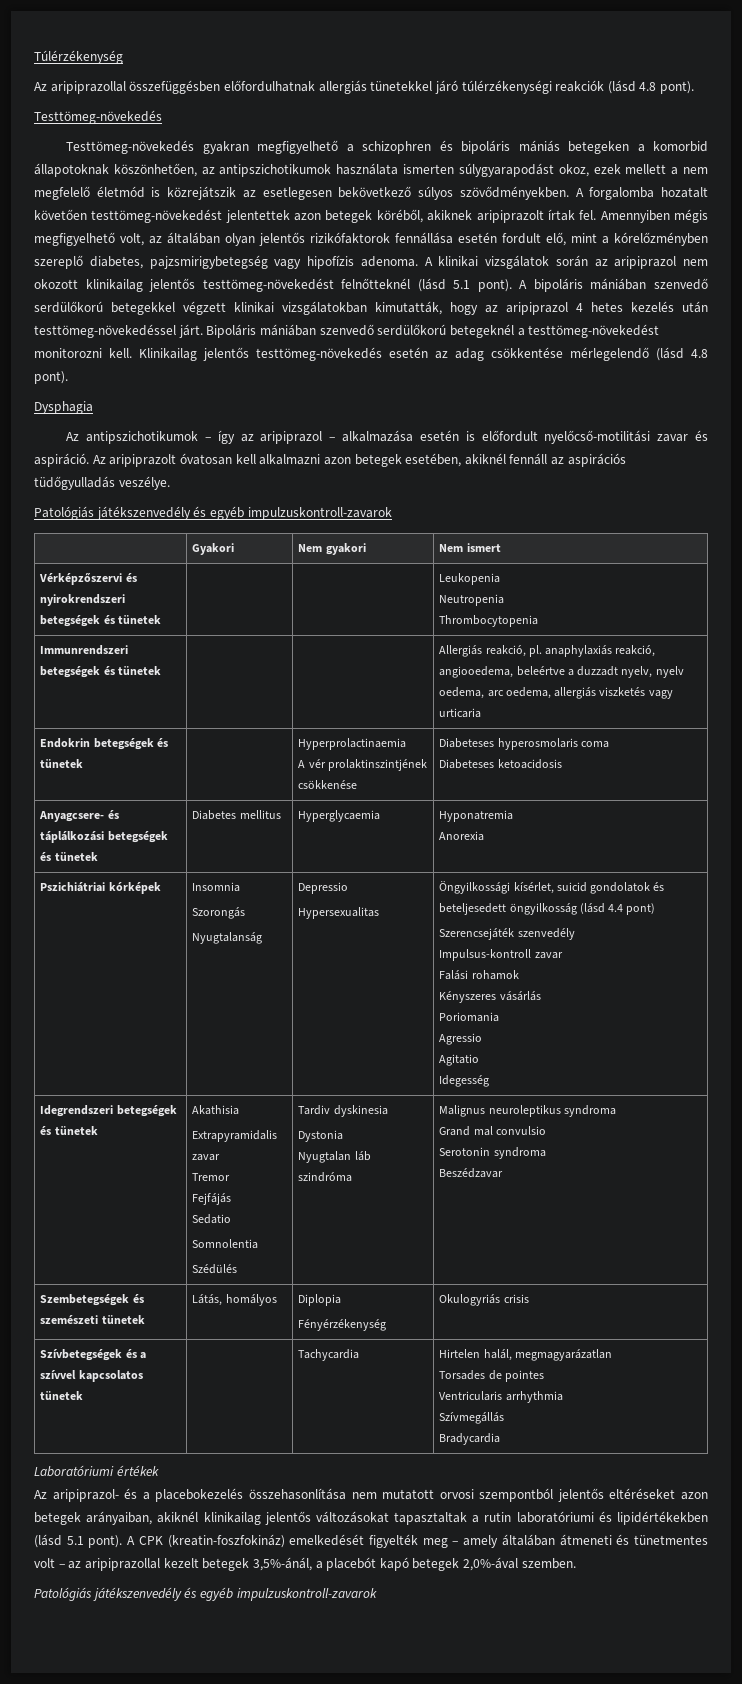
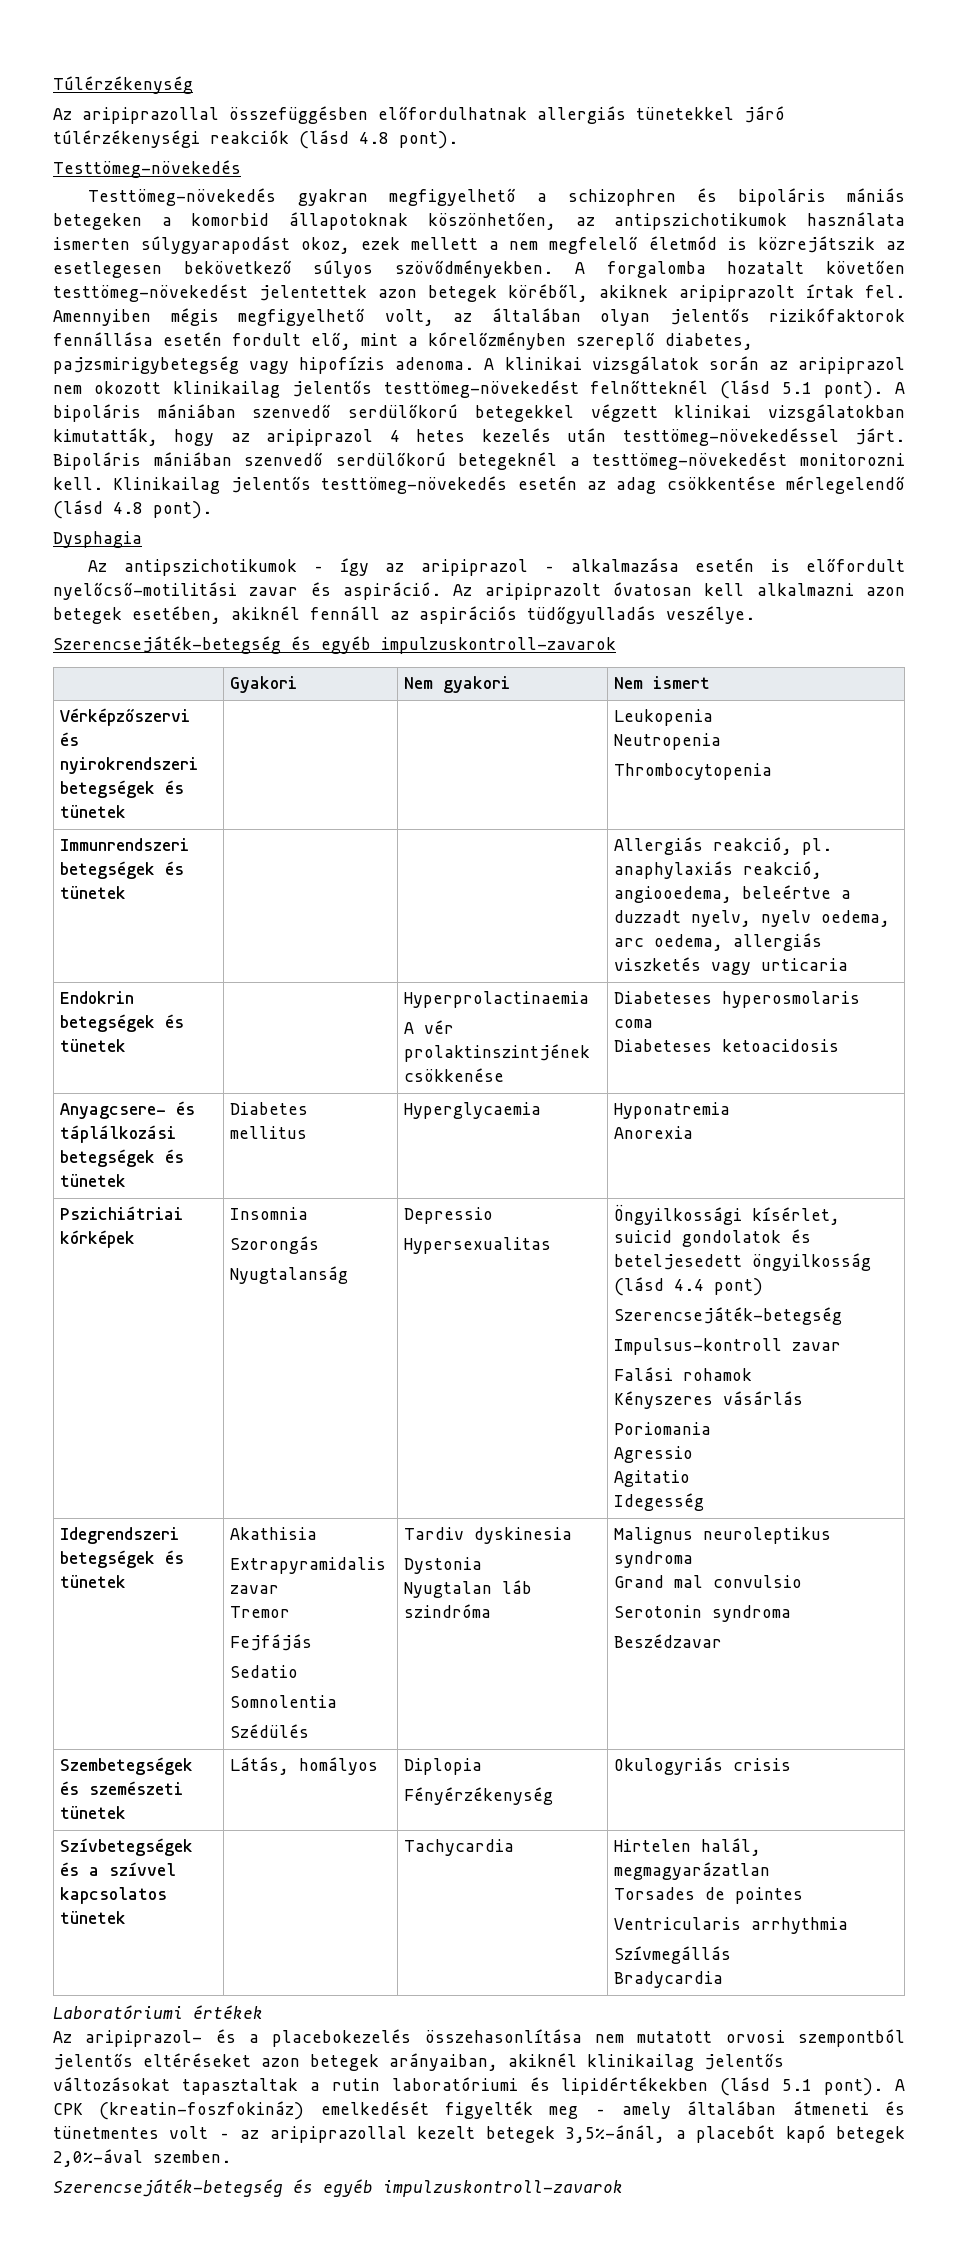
  Az aripiprazolt óvatosan kell alkalmazni azon betegek esetében, akiknél fennáll az aspirációs tüdőgyulladás veszélye.
- Patológiás játékszenvedély és egyéb impulzuskontroll-zavarok
+ Szerencsejáték-betegség és egyéb impulzuskontroll-zavarok
  Pszichiátriai kórképek | Insomnia
  Szorongás
  Nyugtalanság | Depressio
  Hypersexualitas | Öngyilkossági kísérlet, suicid gondolatok és beteljesedett öngyilkosság (lásd 4.4 pont)
- Szerencsejáték szenvedély
+ Szerencsejáték-betegség
  A CPK (kreatin-foszfokináz) emelkedését figyelték meg – amely általában átmeneti és tünetmentes volt – az aripiprazollal kezelt betegek 3,5%-ánál, a placebót kapó betegek 2,0%-ával szemben.
- Patológiás játékszenvedély és egyéb impulzuskontroll-zavarok
+ Szerencsejáték-betegség és egyéb impulzuskontroll-zavarok

